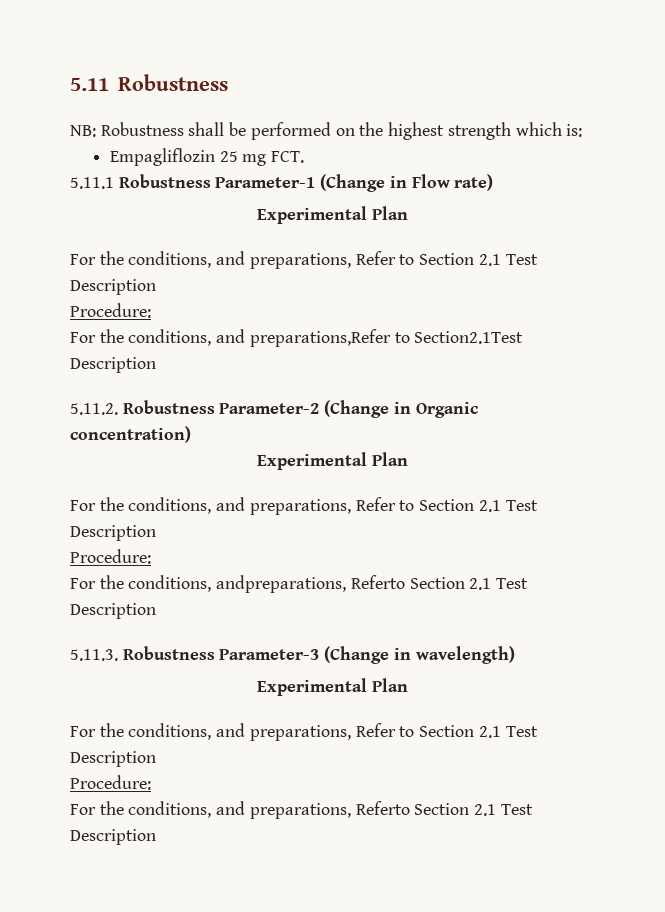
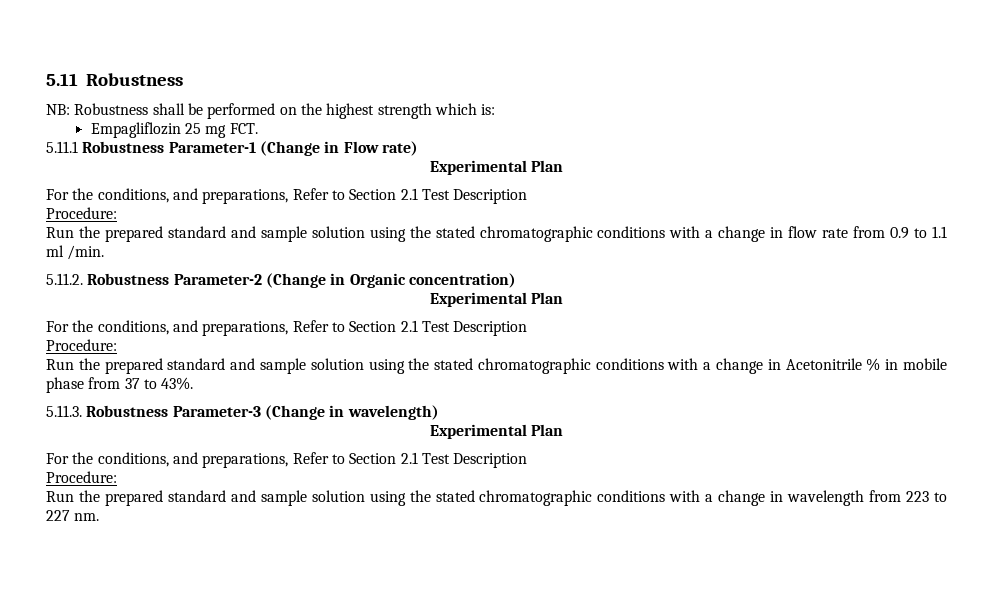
- For the conditions, and preparations,Refer to Section2.1Test Description
+ Run the prepared standard and sample solution using the stated chromatographic conditions with a change in flow rate from 0.9 to 1.1 ml /min.
- For the conditions, andpreparations, Referto Section 2.1 Test Description
+ Run the prepared standard and sample solution using the stated chromatographic conditions with a change in Acetonitrile % in mobile phase from 37 to 43%.
- For the conditions, and preparations, Referto Section 2.1 Test Description
+ Run the prepared standard and sample solution using the stated chromatographic conditions with a change in wavelength from 223 to 227 nm.

